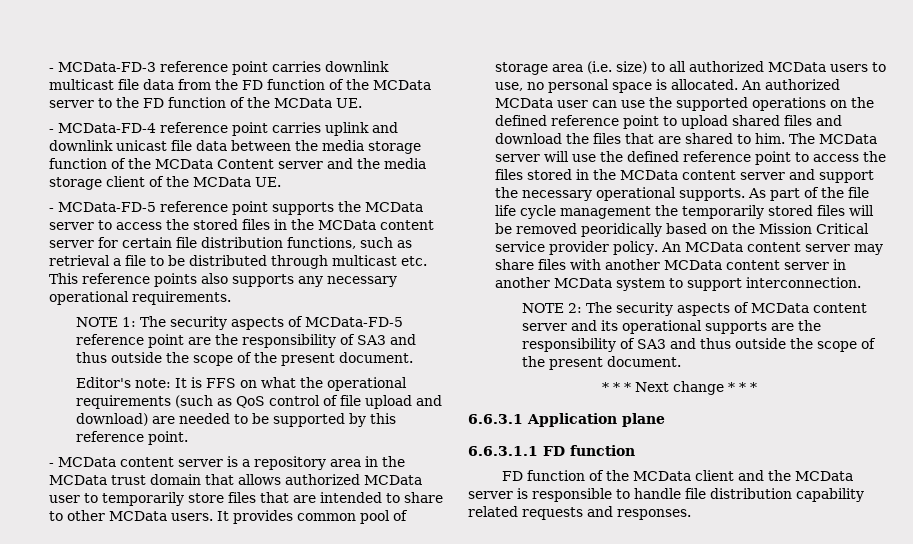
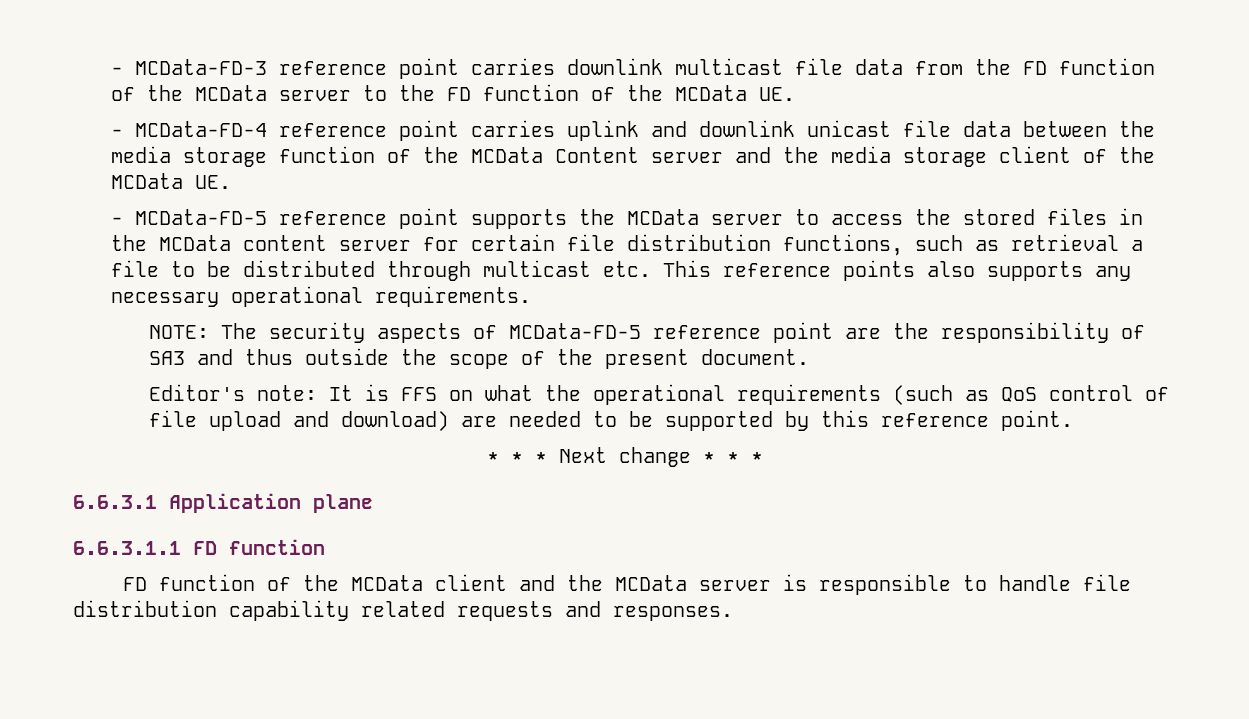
- NOTE 1: The security aspects of MCData-FD-5 reference point are the responsibility of SA3 and thus outside the scope of the present document.
+ NOTE: The security aspects of MCData-FD-5 reference point are the responsibility of SA3 and thus outside the scope of the present document.
- - MCData content server is a repository area in the MCData trust domain that allows authorized MCData user to temporarily store files that are intended to share to other MCData users. It provides common pool of storage area (i.e. size) to all authorized MCData users to use, no personal space is allocated. An authorized MCData user can use the supported operations on the defined reference point to upload shared files and download the files that are shared to him. The MCData server will use the defined reference point to access the files stored in the MCData content server and support the necessary operational supports. As part of the file life cycle management the temporarily stored files will be removed peoridically based on the Mission Critical service provider policy. An MCData content server may share files with another MCData content server in another MCData system to support interconnection.
- NOTE 2: The security aspects of MCData content server and its operational supports are the responsibility of SA3 and thus outside the scope of the present document.

